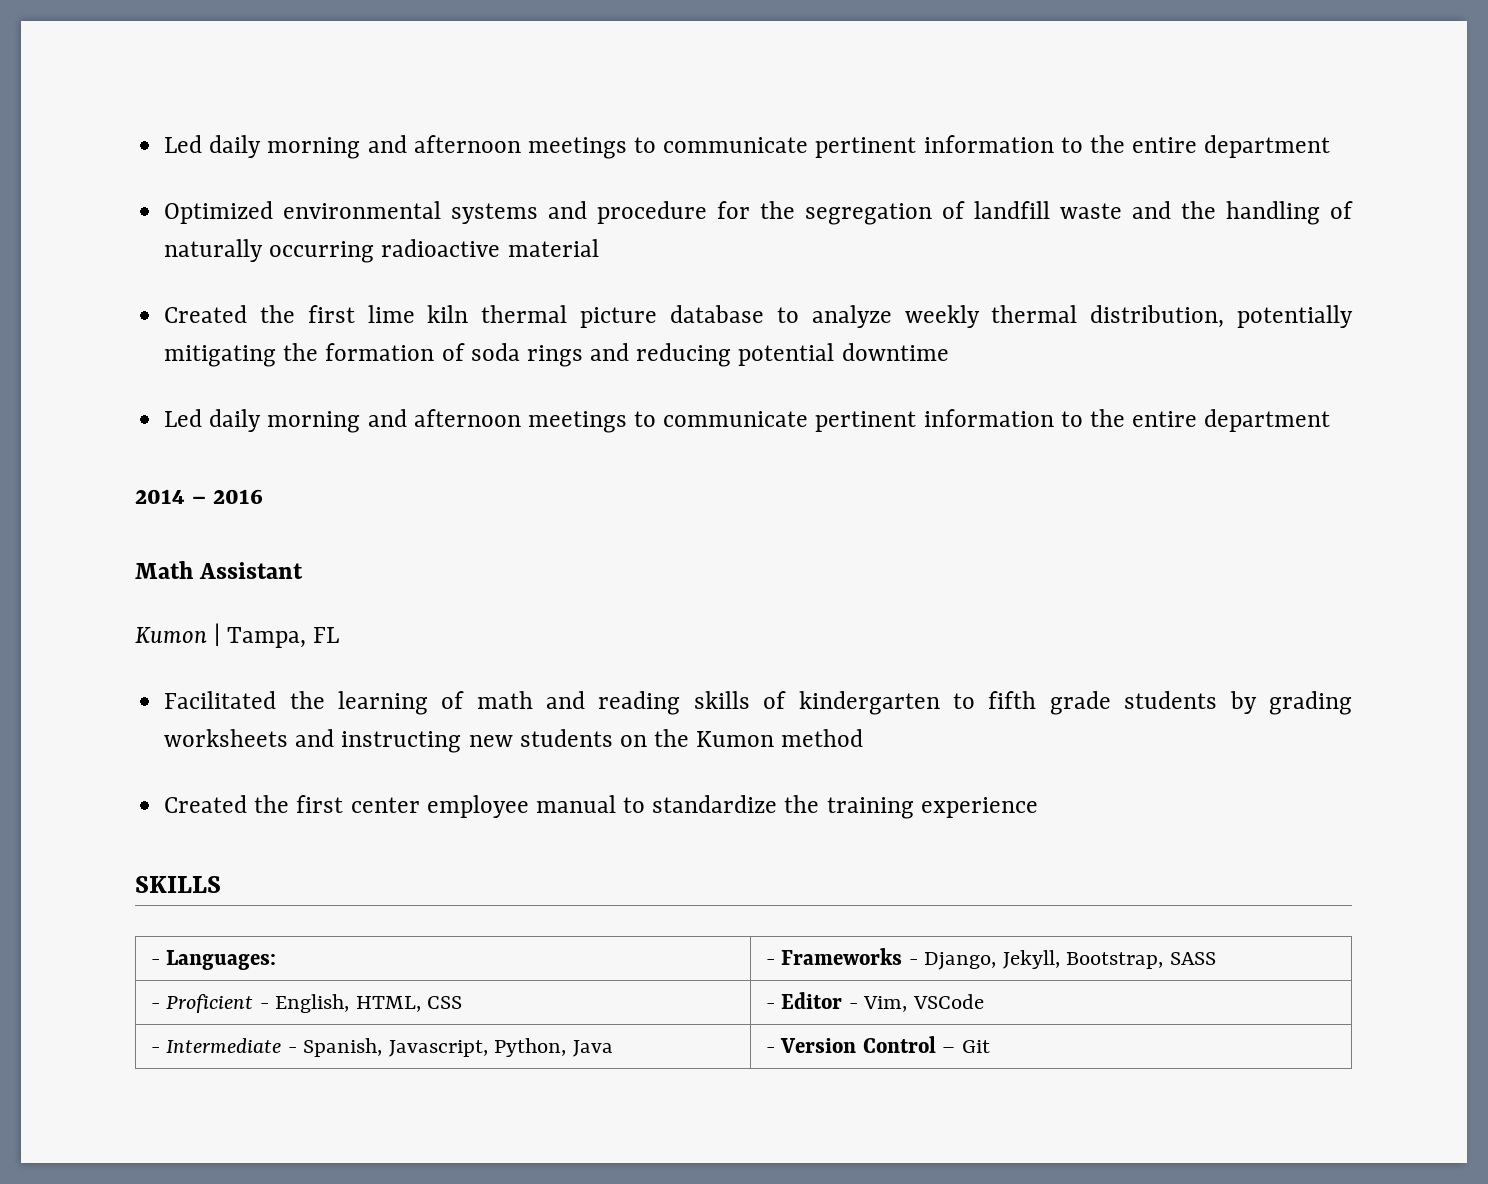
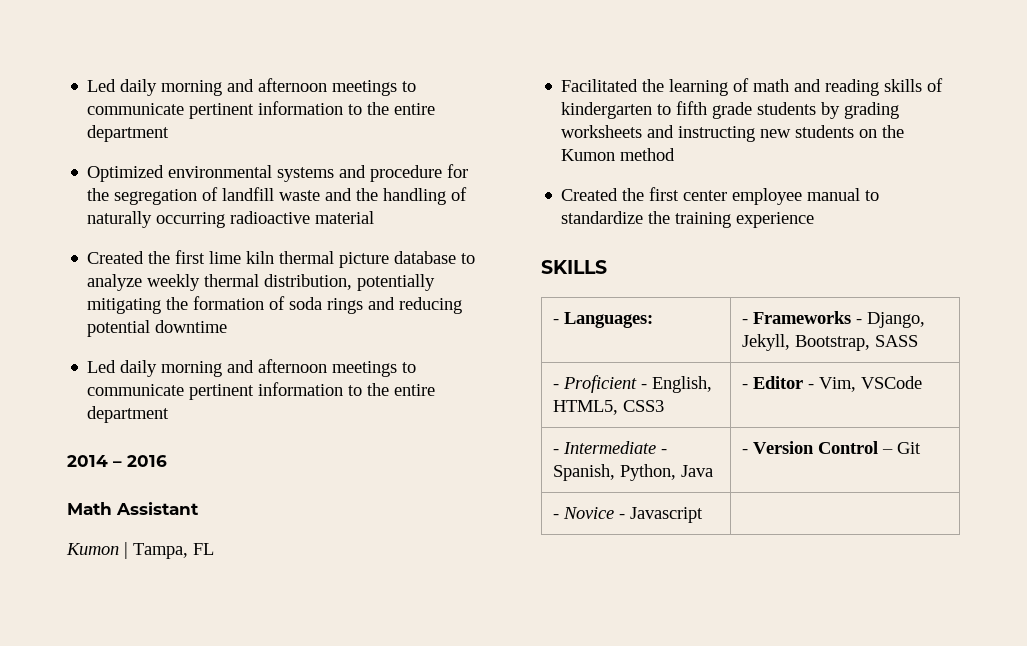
- - Proficient - English, HTML, CSS | - Editor - Vim, VSCode
+ - Proficient - English, HTML5, CSS3 | - Editor - Vim, VSCode
- - Intermediate - Spanish, Javascript, Python, Java | - Version Control – Git
+ - Intermediate - Spanish, Python, Java | - Version Control – Git
+ - Novice - Javascript |

